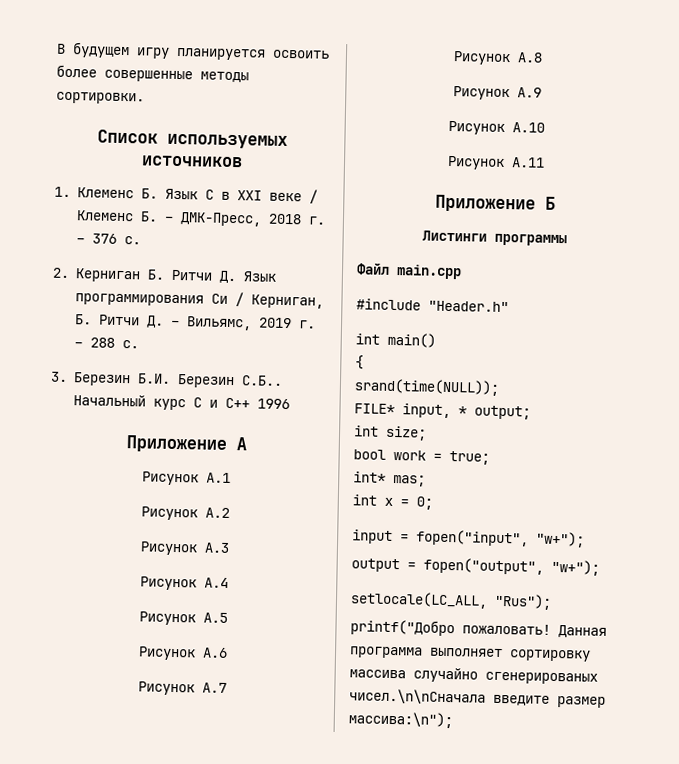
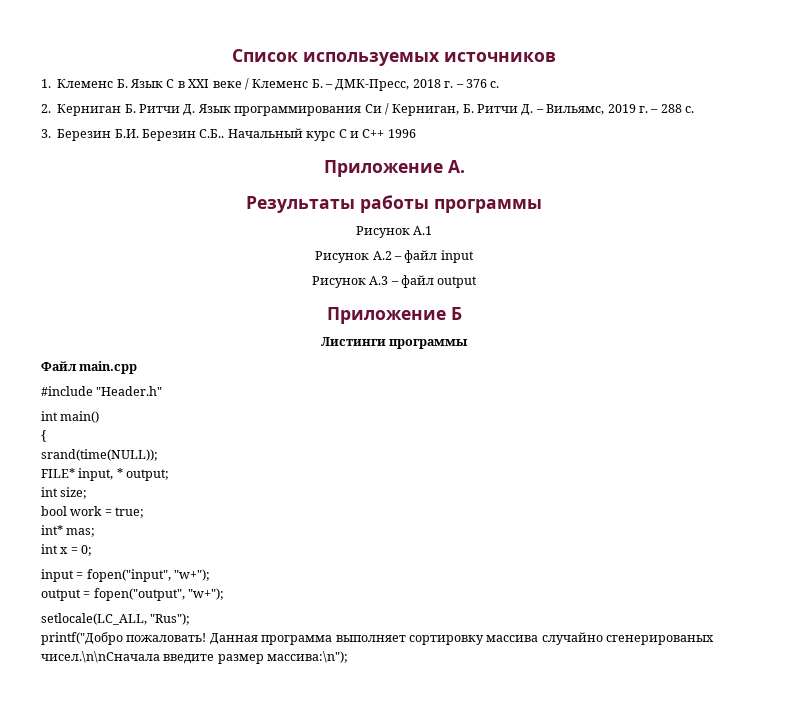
- В будущем игру планируется освоить более совершенные методы сортировки.
- Приложение А
+ Приложение А.
+ Результаты работы программы
- Рисунок А.2
+ Рисунок А.2 – файл input
- Рисунок А.3
- Рисунок А.4
- Рисунок А.5
- Рисунок А.6
- Рисунок А.7
- Рисунок А.8
- Рисунок А.9
- Рисунок А.10
- Рисунок А.11
+ Рисунок А.3 – файл output

